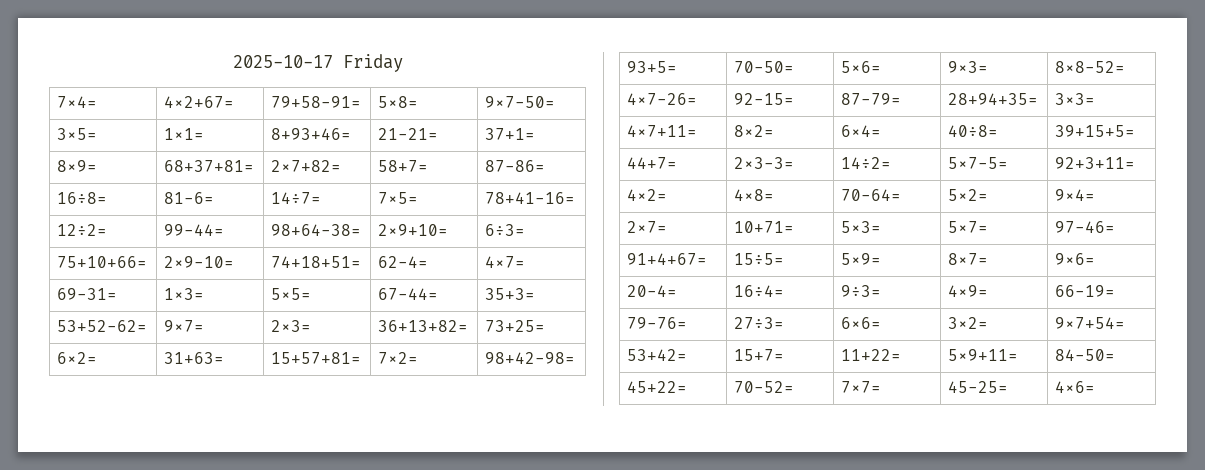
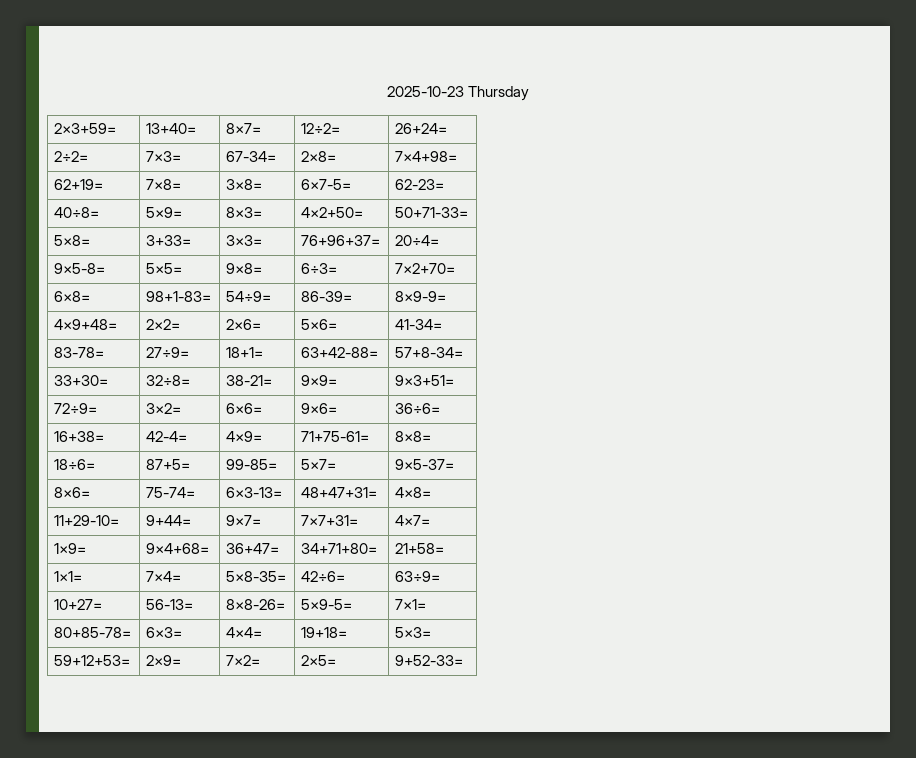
- 2025-10-17 Friday
- 7×4= | 4×2+67= | 79+58-91= | 5×8= | 9×7-50=
- 3×5= | 1×1= | 8+93+46= | 21-21= | 37+1=
- 8×9= | 68+37+81= | 2×7+82= | 58+7= | 87-86=
- 16÷8= | 81-6= | 14÷7= | 7×5= | 78+41-16=
- 12÷2= | 99-44= | 98+64-38= | 2×9+10= | 6÷3=
- 75+10+66= | 2×9-10= | 74+18+51= | 62-4= | 4×7=
- 69-31= | 1×3= | 5×5= | 67-44= | 35+3=
- 53+52-62= | 9×7= | 2×3= | 36+13+82= | 73+25=
- 6×2= | 31+63= | 15+57+81= | 7×2= | 98+42-98=
- 93+5= | 70-50= | 5×6= | 9×3= | 8×8-52=
- 4×7-26= | 92-15= | 87-79= | 28+94+35= | 3×3=
- 4×7+11= | 8×2= | 6×4= | 40÷8= | 39+15+5=
- 44+7= | 2×3-3= | 14÷2= | 5×7-5= | 92+3+11=
- 4×2= | 4×8= | 70-64= | 5×2= | 9×4=
- 2×7= | 10+71= | 5×3= | 5×7= | 97-46=
- 91+4+67= | 15÷5= | 5×9= | 8×7= | 9×6=
- 20-4= | 16÷4= | 9÷3= | 4×9= | 66-19=
- 79-76= | 27÷3= | 6×6= | 3×2= | 9×7+54=
- 53+42= | 15+7= | 11+22= | 5×9+11= | 84-50=
- 45+22= | 70-52= | 7×7= | 45-25= | 4×6=
+ 2025-10-23 Thursday
+ 2×3+59= | 13+40= | 8×7= | 12÷2= | 26+24=
+ 2÷2= | 7×3= | 67-34= | 2×8= | 7×4+98=
+ 62+19= | 7×8= | 3×8= | 6×7-5= | 62-23=
+ 40÷8= | 5×9= | 8×3= | 4×2+50= | 50+71-33=
+ 5×8= | 3+33= | 3×3= | 76+96+37= | 20÷4=
+ 9×5-8= | 5×5= | 9×8= | 6÷3= | 7×2+70=
+ 6×8= | 98+1-83= | 54÷9= | 86-39= | 8×9-9=
+ 4×9+48= | 2×2= | 2×6= | 5×6= | 41-34=
+ 83-78= | 27÷9= | 18+1= | 63+42-88= | 57+8-34=
+ 33+30= | 32÷8= | 38-21= | 9×9= | 9×3+51=
+ 72÷9= | 3×2= | 6×6= | 9×6= | 36÷6=
+ 16+38= | 42-4= | 4×9= | 71+75-61= | 8×8=
+ 18÷6= | 87+5= | 99-85= | 5×7= | 9×5-37=
+ 8×6= | 75-74= | 6×3-13= | 48+47+31= | 4×8=
+ 11+29-10= | 9+44= | 9×7= | 7×7+31= | 4×7=
+ 1×9= | 9×4+68= | 36+47= | 34+71+80= | 21+58=
+ 1×1= | 7×4= | 5×8-35= | 42÷6= | 63÷9=
+ 10+27= | 56-13= | 8×8-26= | 5×9-5= | 7×1=
+ 80+85-78= | 6×3= | 4×4= | 19+18= | 5×3=
+ 59+12+53= | 2×9= | 7×2= | 2×5= | 9+52-33=

